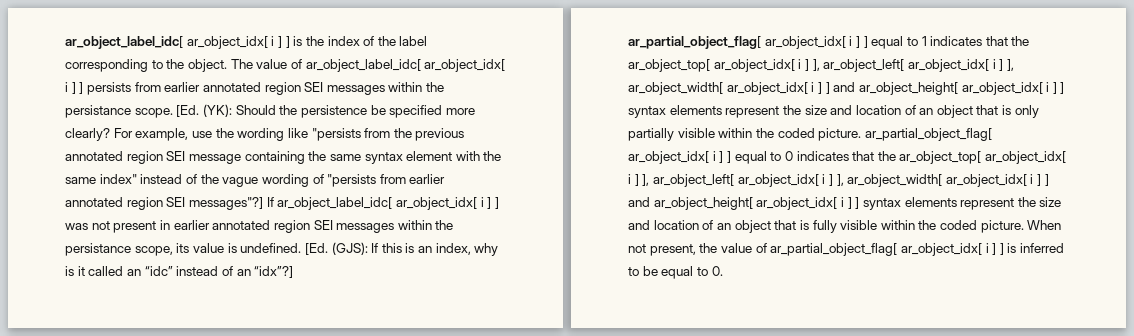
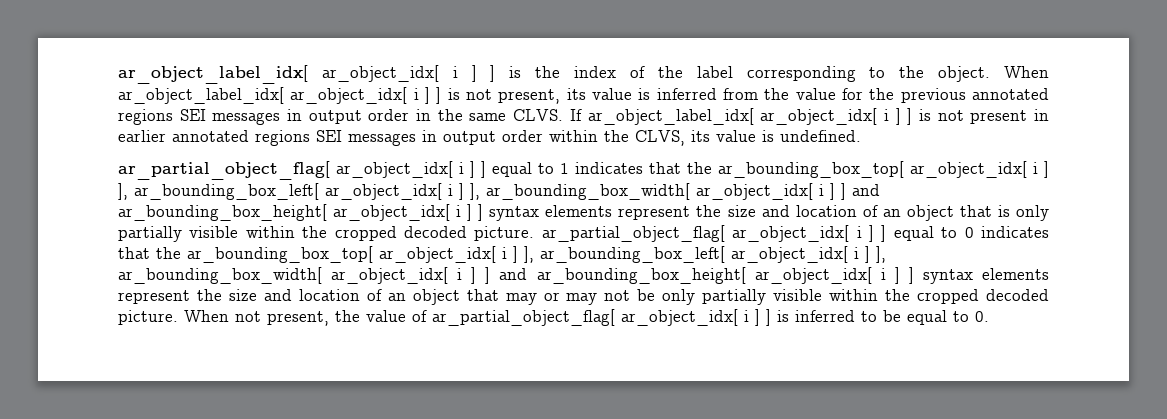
- ar_object_label_idc[ ar_object_idx[ i ] ] is the index of the label corresponding to the object.
+ ar_object_label_idx[ ar_object_idx[ i ] ] is the index of the label corresponding to the object.
- The value of ar_object_label_idc[ ar_object_idx[ i ] ] persists from earlier annotated region SEI messages within the persistance scope. [Ed. (YK): Should the persistence be specified more clearly? For example, use the wording like "persists from the previous annotated region SEI message containing the same syntax element with the same index" instead of the vague wording of "persists from earlier annotated region SEI messages"?] If ar_object_label_idc[ ar_object_idx[ i ] ] was not present in earlier annotated region SEI messages within the persistance scope, its value is undefined. [Ed. (GJS): If this is an index, why is it called an “idc” instead of an “idx”?]
+ When ar_object_label_idx[ ar_object_idx[ i ] ] is not present, its value is inferred from the value for the previous annotated regions SEI messages in output order in the same CLVS. If ar_object_label_idx[ ar_object_idx[ i ] ] is not present in earlier annotated regions SEI messages in output order within the CLVS, its value is undefined.
- ar_partial_object_flag[ ar_object_idx[ i ] ] equal to 1 indicates that the ar_object_top[ ar_object_idx[ i ] ], ar_object_left[ ar_object_idx[ i ] ], ar_object_width[ ar_object_idx[ i ] ] and ar_object_height[ ar_object_idx[ i ] ] syntax elements represent the size and location of an object that is only partially visible within the coded picture. ar_partial_object_flag[ ar_object_idx[ i ] ] equal to 0 indicates that the ar_object_top[ ar_object_idx[ i ] ], ar_object_left[ ar_object_idx[ i ] ], ar_object_width[ ar_object_idx[ i ] ] and ar_object_height[ ar_object_idx[ i ] ] syntax elements represent the size and location of an object that is fully visible within the coded picture.
+ ar_partial_object_flag[ ar_object_idx[ i ] ] equal to 1 indicates that the ar_bounding_box_top[ ar_object_idx[ i ] ], ar_bounding_box_left[ ar_object_idx[ i ] ], ar_bounding_box_width[ ar_object_idx[ i ] ] and ar_bounding_box_height[ ar_object_idx[ i ] ] syntax elements represent the size and location of an object that is only partially visible within the cropped decoded picture. ar_partial_object_flag[ ar_object_idx[ i ] ] equal to 0 indicates that the ar_bounding_box_top[ ar_object_idx[ i ] ], ar_bounding_box_left[ ar_object_idx[ i ] ], ar_bounding_box_width[ ar_object_idx[ i ] ] and ar_bounding_box_height[ ar_object_idx[ i ] ] syntax elements represent the size and location of an object that may or may not be only partially visible within the cropped decoded picture.

